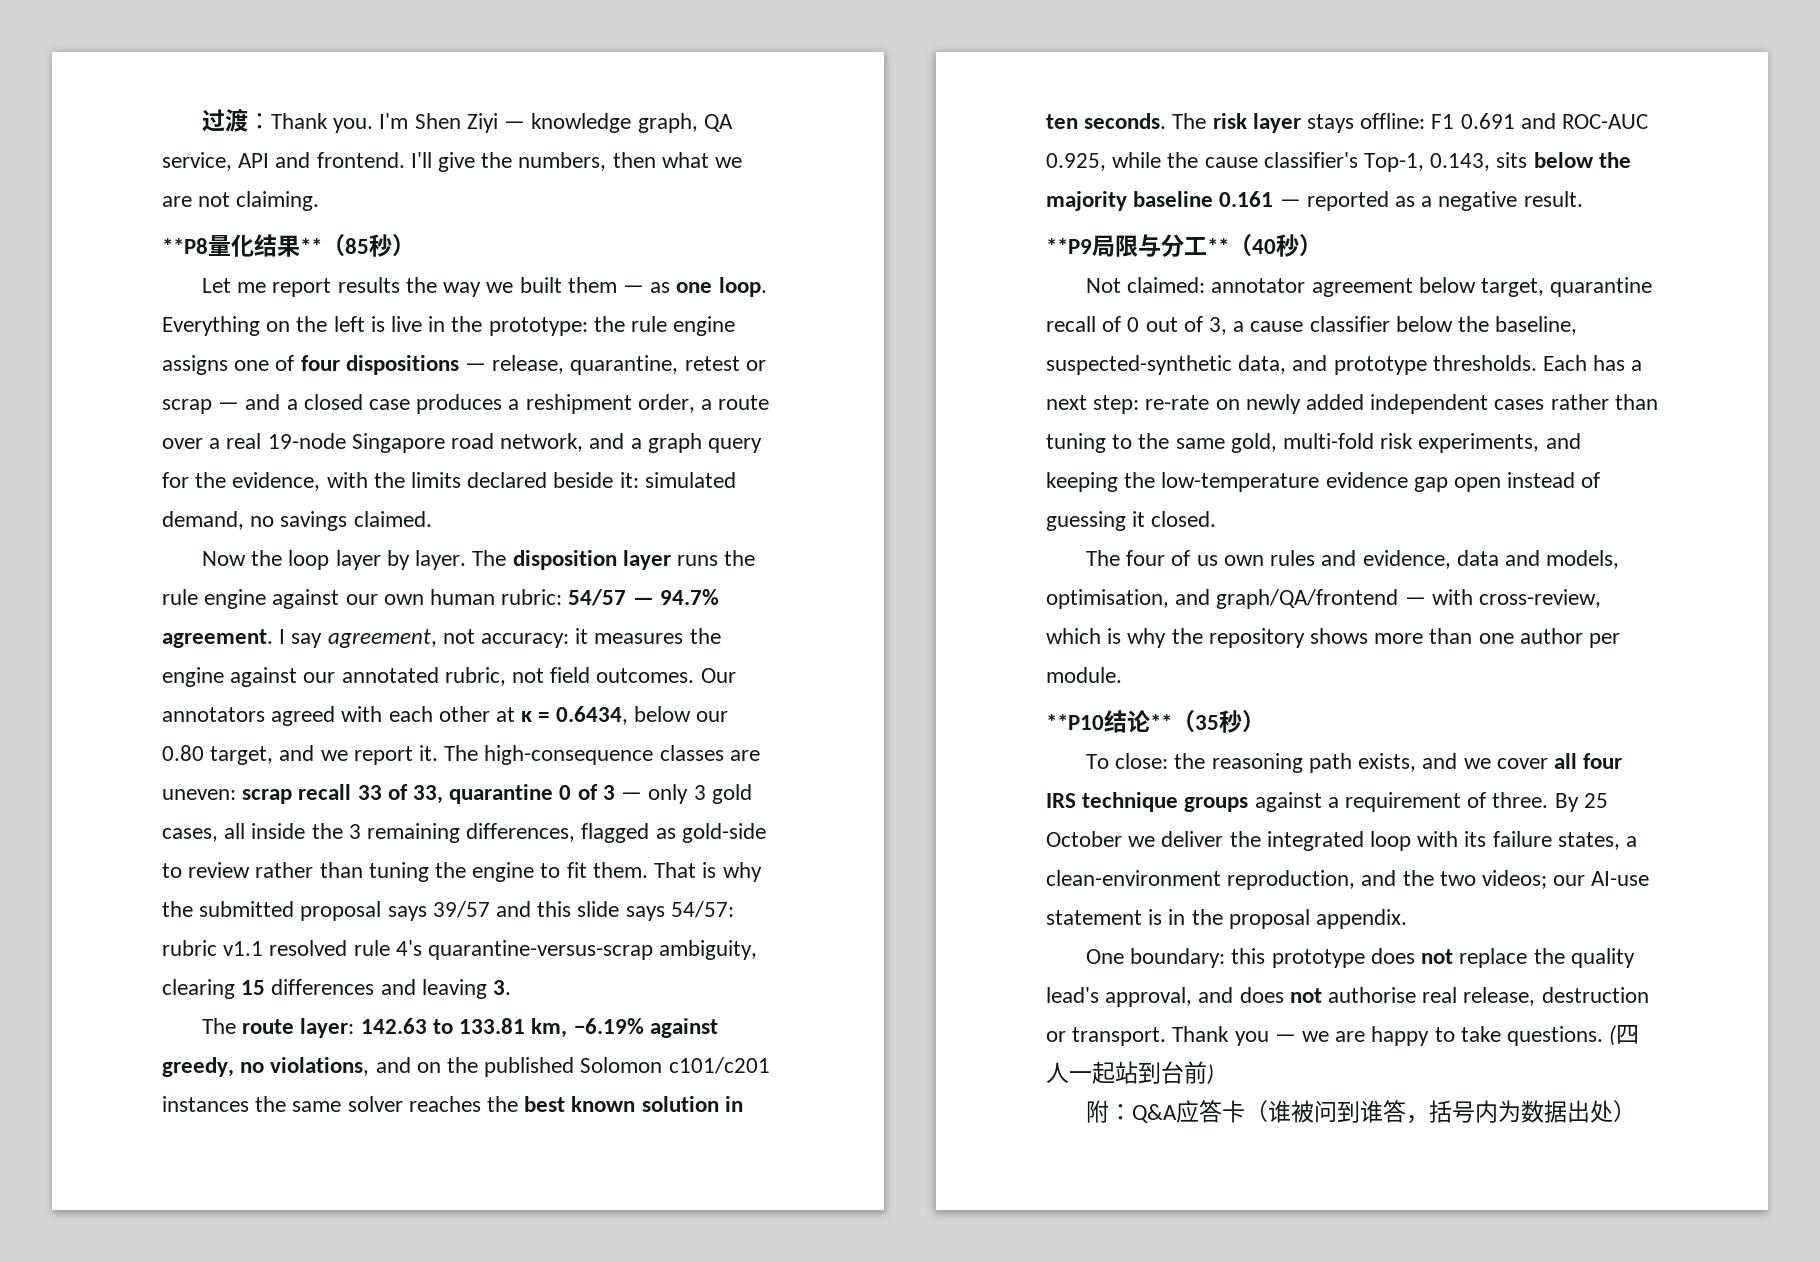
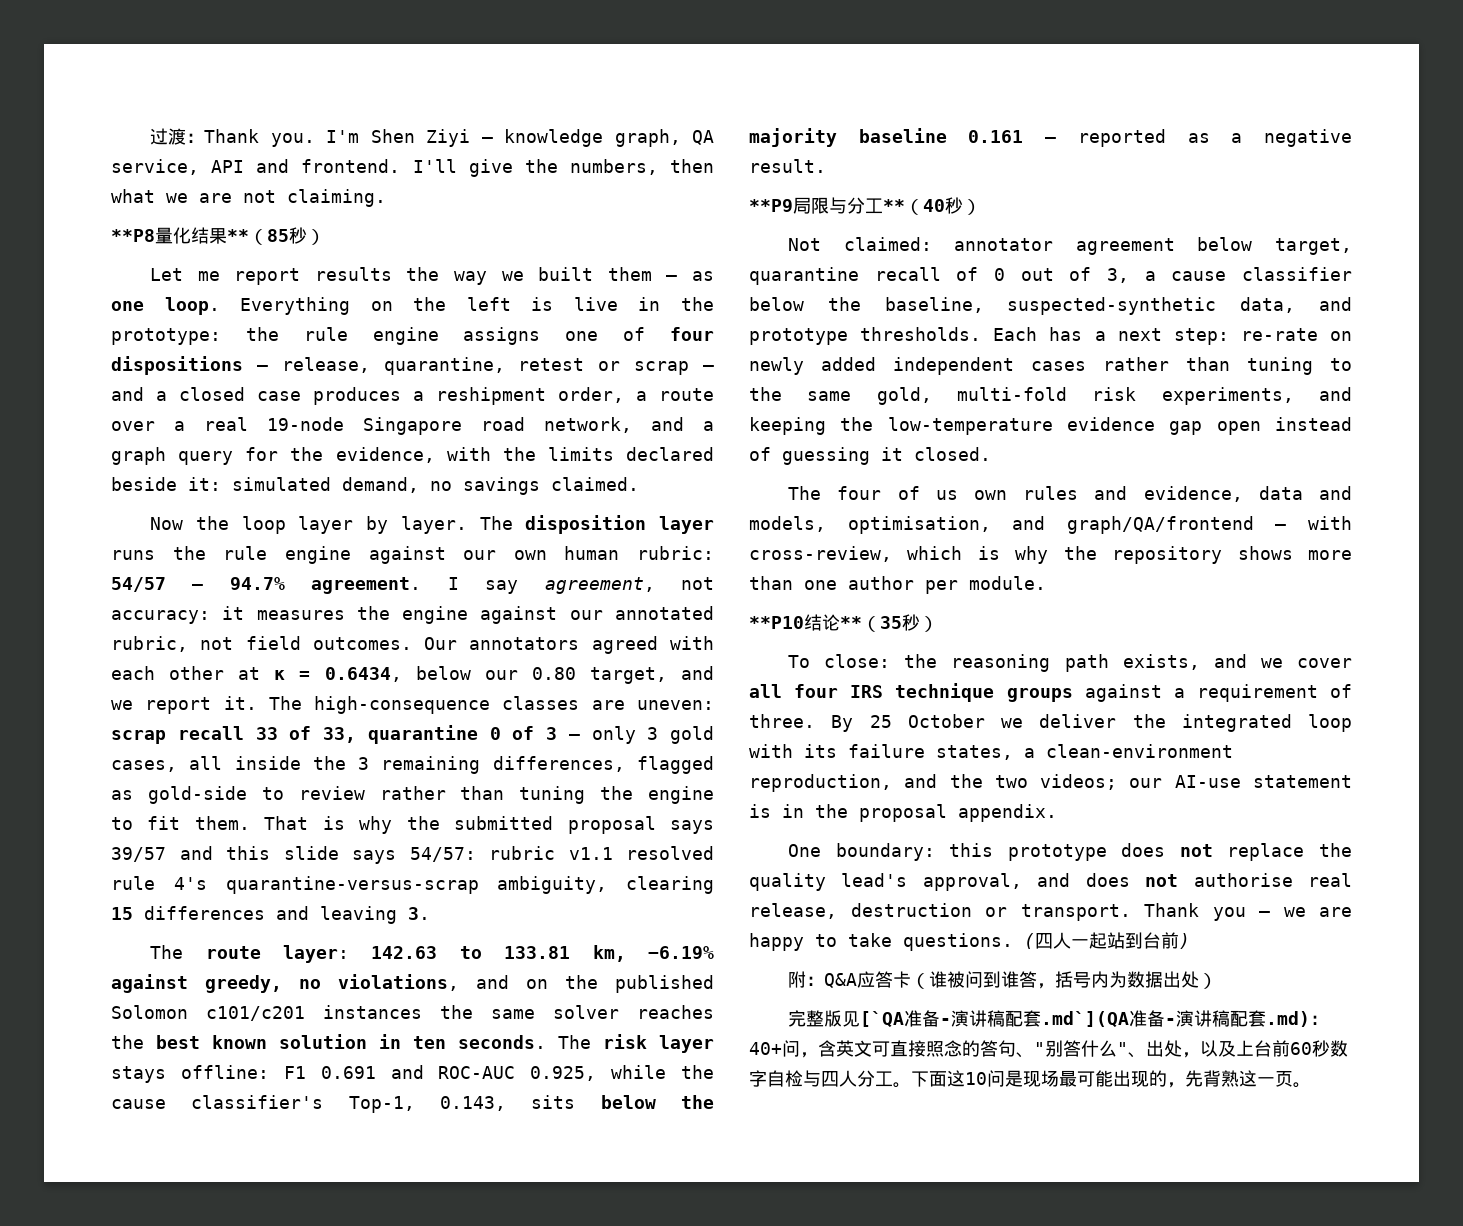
+ 完整版见[`QA准备-演讲稿配套.md`](QA准备-演讲稿配套.md)：40+问，含英文可直接照念的答句、"别答什么"、出处，以及上台前60秒数字自检与四人分工。下面这10问是现场最可能出现的，先背熟这一页。

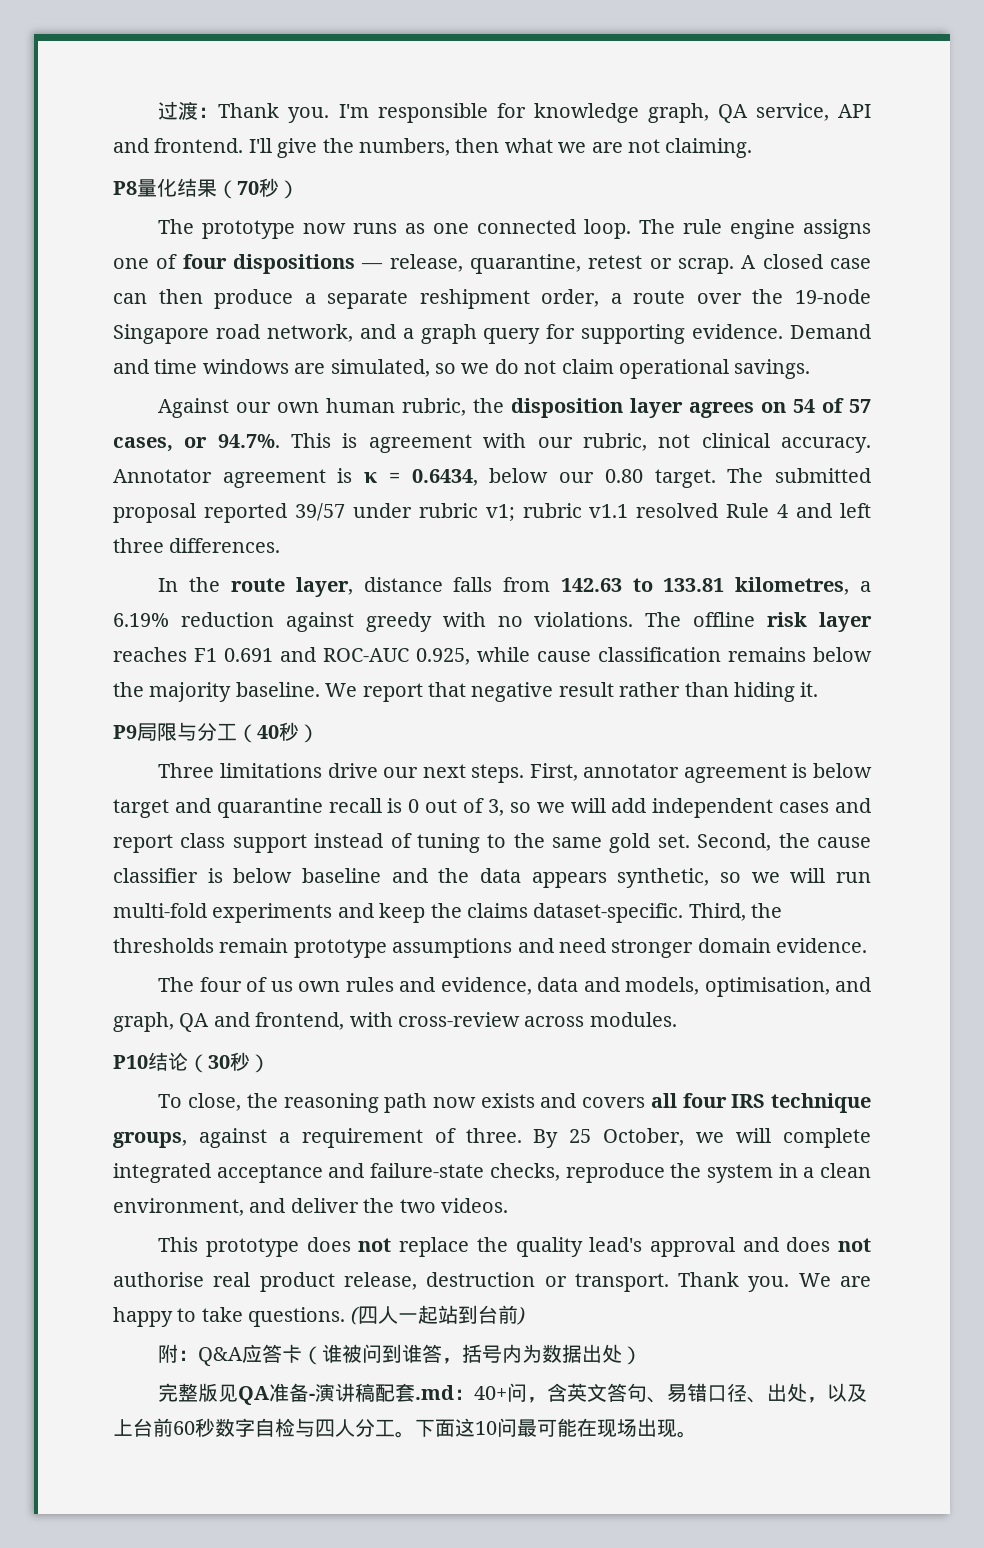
- I'm Shen Ziyi — knowledge graph, QA service, API and frontend.
+ I'm responsible for knowledge graph, QA service, API and frontend.
- **P8量化结果**（85秒）
- Let me report results the way we built them — as one loop. Everything on the left is live in the prototype: the rule engine assigns one of four dispositions — release, quarantine, retest or scrap — and a closed case produces a reshipment order, a route over a real 19-node Singapore road network, and a graph query for the evidence, with the limits declared beside it: simulated demand, no savings claimed.
- Now the loop layer by layer. The disposition layer runs the rule engine against our own human rubric: 54/57 — 94.7% agreement. I say agreement, not accuracy: it measures the engine against our annotated rubric, not field outcomes. Our annotators agreed with each other at κ = 0.6434, below our 0.80 target, and we report it. The high-consequence classes are uneven: scrap recall 33 of 33, quarantine 0 of 3 — only 3 gold cases, all inside the 3 remaining differences, flagged as gold-side to review rather than tuning the engine to fit them. That is why the submitted proposal says 39/57 and this slide says 54/57: rubric v1.1 resolved rule 4's quarantine-versus-scrap ambiguity, clearing 15 differences and leaving 3.
- The route layer: 142.63 to 133.81 km, −6.19% against greedy, no violations, and on the published Solomon c101/c201 instances the same solver reaches the best known solution in ten seconds. The risk layer stays offline: F1 0.691 and ROC-AUC 0.925, while the cause classifier's Top-1, 0.143, sits below the majority baseline 0.161 — reported as a negative result.
- **P9局限与分工**（40秒）
+ P8量化结果（70秒）
+ The prototype now runs as one connected loop. The rule engine assigns one of four dispositions — release, quarantine, retest or scrap. A closed case can then produce a separate reshipment order, a route over the 19-node Singapore road network, and a graph query for supporting evidence. Demand and time windows are simulated, so we do not claim operational savings.
+ Against our own human rubric, the disposition layer agrees on 54 of 57 cases, or 94.7%. This is agreement with our rubric, not clinical accuracy. Annotator agreement is κ = 0.6434, below our 0.80 target. The submitted proposal reported 39/57 under rubric v1; rubric v1.1 resolved Rule 4 and left three differences.
+ In the route layer, distance falls from 142.63 to 133.81 kilometres, a 6.19% reduction against greedy with no violations. The offline risk layer reaches F1 0.691 and ROC-AUC 0.925, while cause classification remains below the majority baseline. We report that negative result rather than hiding it.
+ P9局限与分工（40秒）
- Not claimed: annotator agreement below target, quarantine recall of 0 out of 3, a cause classifier below the baseline, suspected-synthetic data, and prototype thresholds. Each has a next step: re-rate on newly added independent cases rather than tuning to the same gold, multi-fold risk experiments, and keeping the low-temperature evidence gap open instead of guessing it closed.
+ Three limitations drive our next steps. First, annotator agreement is below target and quarantine recall is 0 out of 3, so we will add independent cases and report class support instead of tuning to the same gold set. Second, the cause classifier is below baseline and the data appears synthetic, so we will run multi-fold experiments and keep the claims dataset-specific. Third, the thresholds remain prototype assumptions and need stronger domain evidence.
- The four of us own rules and evidence, data and models, optimisation, and graph/QA/frontend — with cross-review, which is why the repository shows more than one author per module.
- **P10结论**（35秒）
+ The four of us own rules and evidence, data and models, optimisation, and graph, QA and frontend, with cross-review across modules.
+ P10结论（30秒）
- To close: the reasoning path exists, and we cover all four IRS technique groups against a requirement of three.
+ To close, the reasoning path now exists and covers all four IRS technique groups, against a requirement of three.
- By 25 October we deliver the integrated loop with its failure states, a clean-environment reproduction, and the two videos; our AI-use statement is in the proposal appendix.
- One boundary: this prototype does not replace the quality lead's approval, and does not authorise real release, destruction or transport.
+ By 25 October, we will complete integrated acceptance and failure-state checks, reproduce the system in a clean environment, and deliver the two videos.
+ This prototype does not replace the quality lead's approval and does not authorise real product release, destruction or transport.
- Thank you — we are happy to take questions.
+ Thank you. We are happy to take questions.
- 完整版见[`QA准备-演讲稿配套.md`](QA准备-演讲稿配套.md)：40+问，含英文可直接照念的答句、"别答什么"、出处，以及上台前60秒数字自检与四人分工。
+ 完整版见QA准备-演讲稿配套.md：40+问，含英文答句、易错口径、出处，以及上台前60秒数字自检与四人分工。
- 下面这10问是现场最可能出现的，先背熟这一页。
+ 下面这10问最可能在现场出现。

